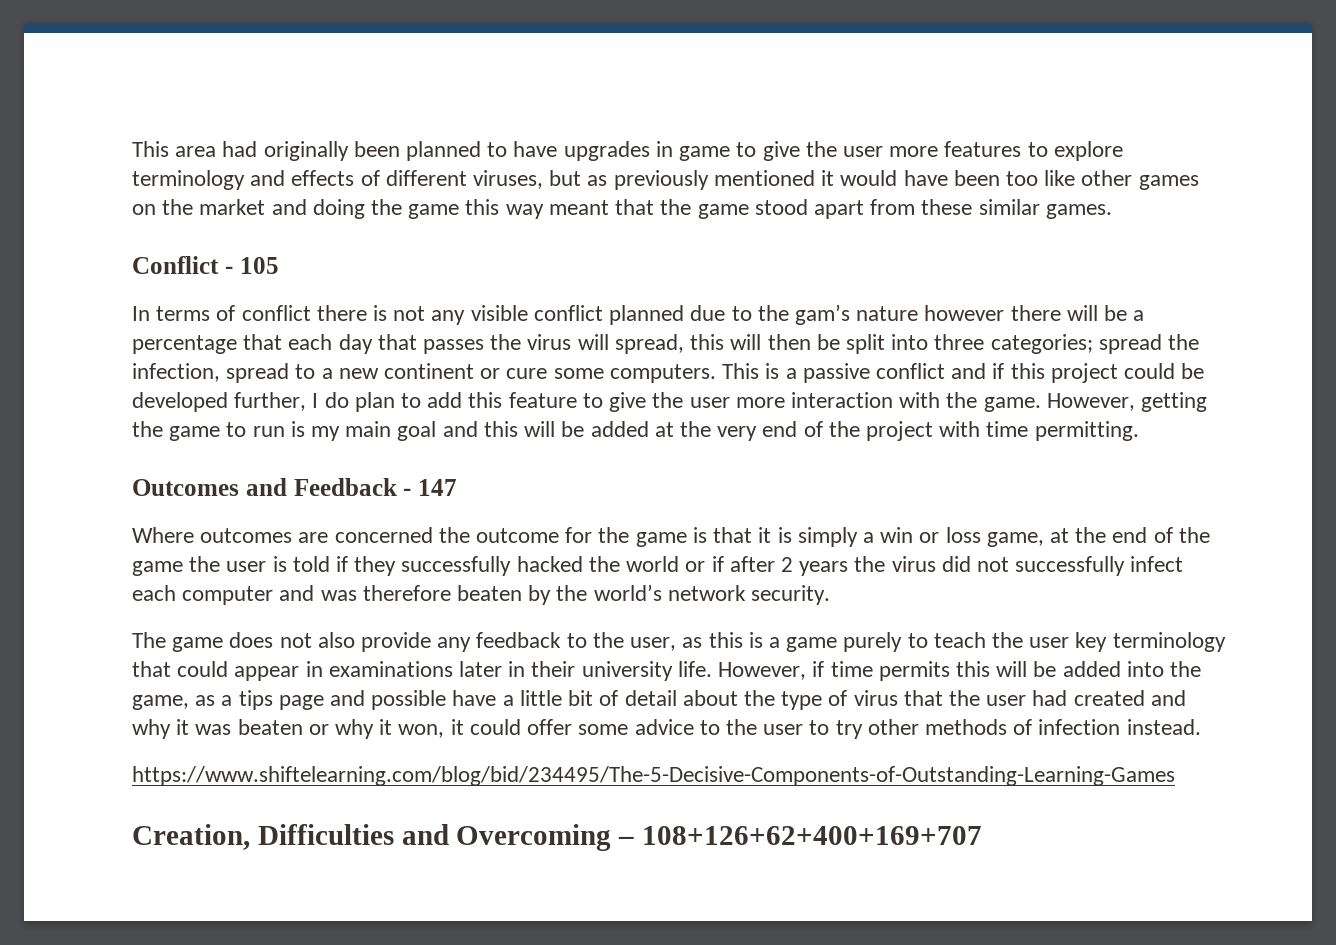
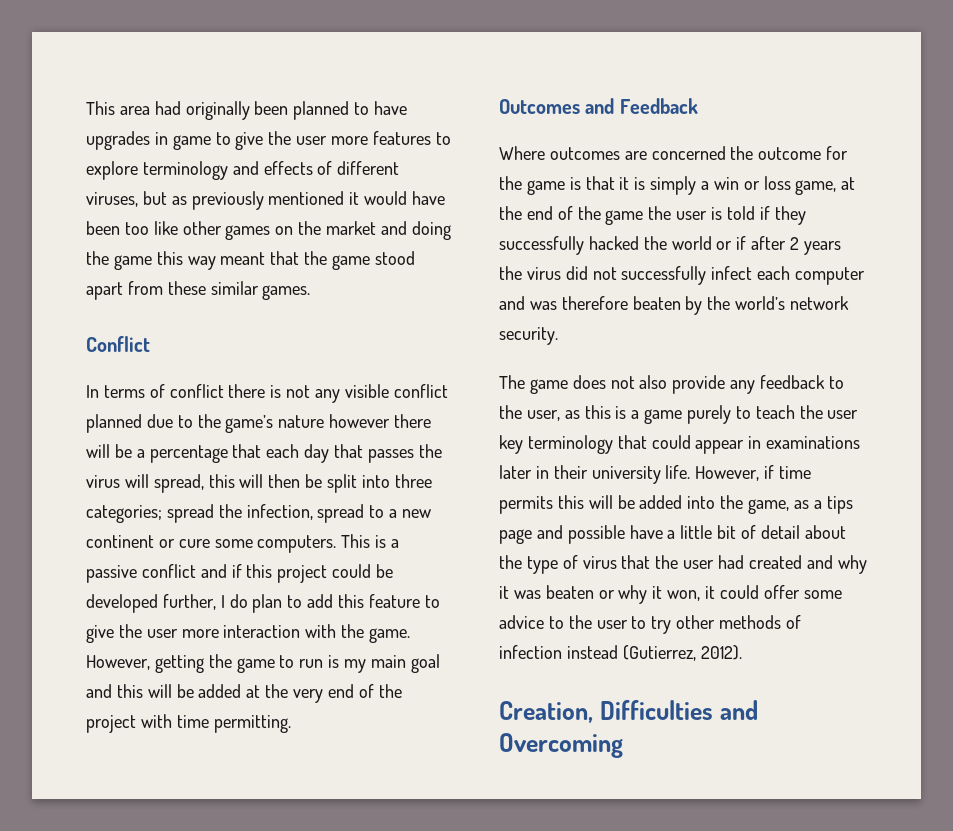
- Conflict - 105
+ Conflict
- In terms of conflict there is not any visible conflict planned due to the gam’s nature however there will be a percentage that each day that passes the virus will spread, this will then be split into three categories; spread the infection, spread to a new continent or cure some computers.
+ In terms of conflict there is not any visible conflict planned due to the game’s nature however there will be a percentage that each day that passes the virus will spread, this will then be split into three categories; spread the infection, spread to a new continent or cure some computers.
- Outcomes and Feedback - 147
+ Outcomes and Feedback
- However, if time permits this will be added into the game, as a tips page and possible have a little bit of detail about the type of virus that the user had created and why it was beaten or why it won, it could offer some advice to the user to try other methods of infection instead.
- https://www.shiftelearning.com/blog/bid/234495/The-5-Decisive-Components-of-Outstanding-Learning-Games
+ However, if time permits this will be added into the game, as a tips page and possible have a little bit of detail about the type of virus that the user had created and why it was beaten or why it won, it could offer some advice to the user to try other methods of infection instead (Gutierrez, 2012).
- Creation, Difficulties and Overcoming – 108+126+62+400+169+707
+ Creation, Difficulties and Overcoming

